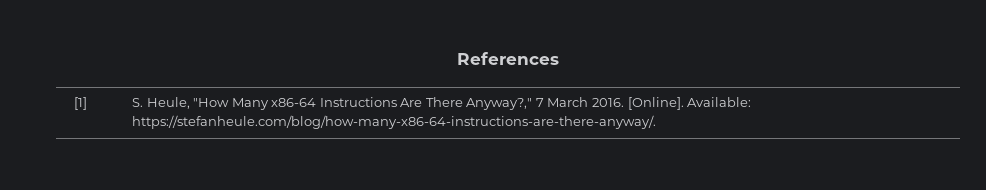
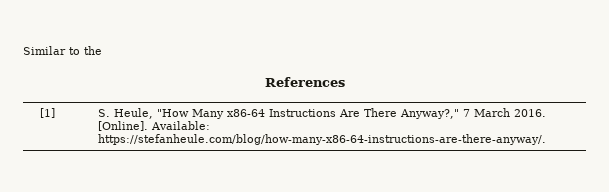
+ Similar to the

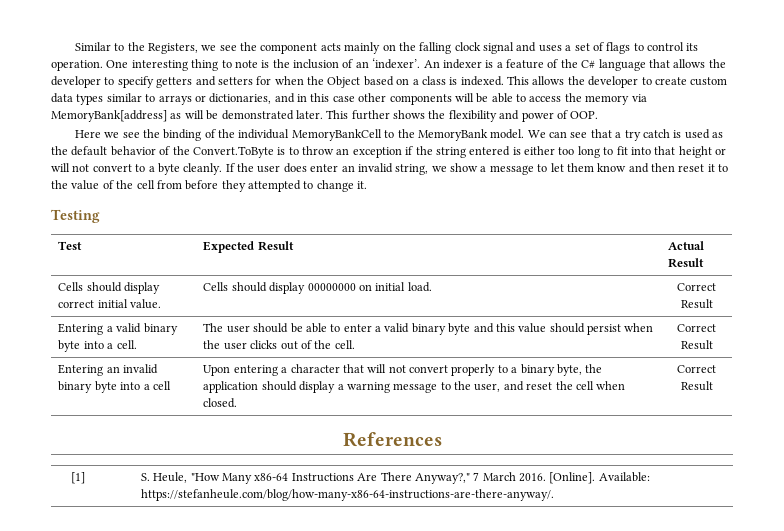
- Similar to the
+ Similar to the Registers, we see the component acts mainly on the falling clock signal and uses a set of flags to control its operation. One interesting thing to note is the inclusion of an ‘indexer’. An indexer is a feature of the C# language that allows the developer to specify getters and setters for when the Object based on a class is indexed. This allows the developer to create custom data types similar to arrays or dictionaries, and in this case other components will be able to access the memory via MemoryBank[address] as will be demonstrated later. This further shows the flexibility and power of OOP.
+ Here we see the binding of the individual MemoryBankCell to the MemoryBank model. We can see that a try catch is used as the default behavior of the Convert.ToByte is to throw an exception if the string entered is either too long to fit into that height or will not convert to a byte cleanly. If the user does enter an invalid string, we show a message to let them know and then reset it to the value of the cell from before they attempted to change it.
+ Testing
+ Test | Expected Result | Actual Result
+ Cells should display correct initial value. | Cells should display 00000000 on initial load. | Correct Result
+ Entering a valid binary byte into a cell. | The user should be able to enter a valid binary byte and this value should persist when the user clicks out of the cell. | Correct Result
+ Entering an invalid binary byte into a cell | Upon entering a character that will not convert properly to a binary byte, the application should display a warning message to the user, and reset the cell when closed. | Correct Result

